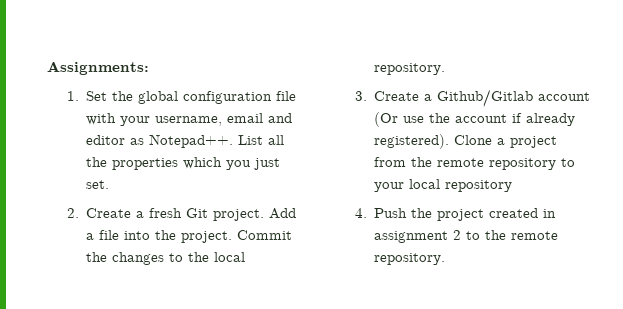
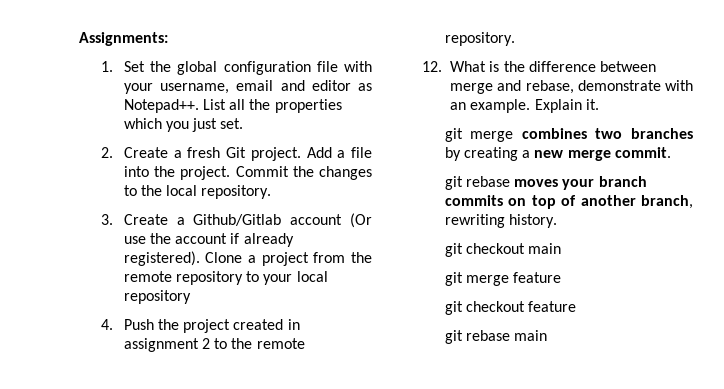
+ 12. What is the difference between merge and rebase, demonstrate with an example. Explain it.
+ git merge combines two branches by creating a new merge commit.
+ git rebase moves your branch commits on top of another branch, rewriting history.
+ git checkout main
+ git merge feature
+ git checkout feature
+ git rebase main

